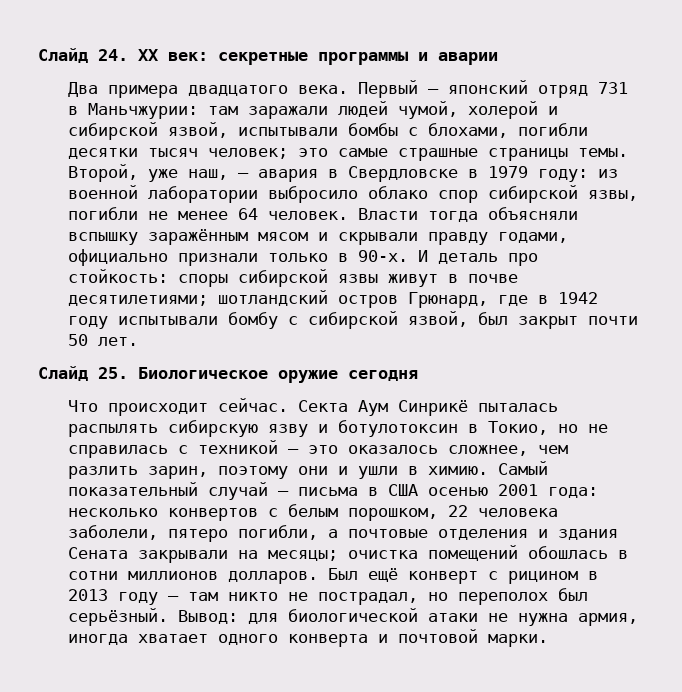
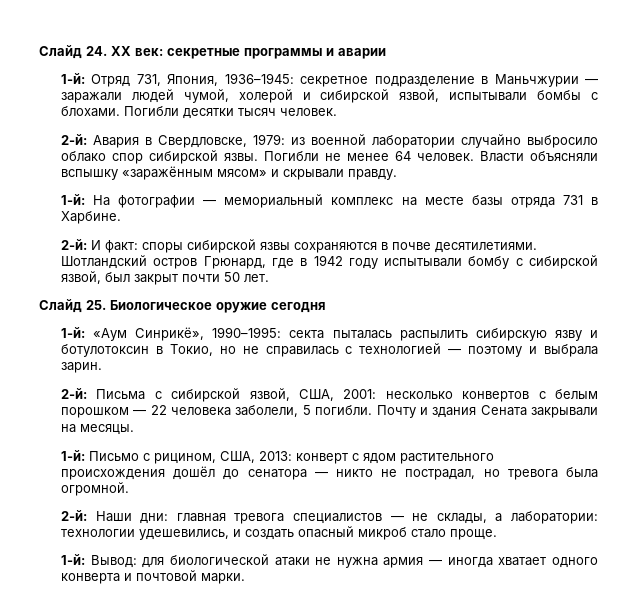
- Два примера двадцатого века. Первый — японский отряд 731 в Маньчжурии: там заражали людей чумой, холерой и сибирской язвой, испытывали бомбы с блохами, погибли десятки тысяч человек; это самые страшные страницы темы. Второй, уже наш, — авария в Свердловске в 1979 году: из военной лаборатории выбросило облако спор сибирской язвы, погибли не менее 64 человек.
+ 1-й: Отряд 731, Япония, 1936–1945: секретное подразделение в Маньчжурии — заражали людей чумой, холерой и сибирской язвой, испытывали бомбы с блохами. Погибли десятки тысяч человек.
+ 2-й: Авария в Свердловске, 1979: из военной лаборатории случайно выбросило облако спор сибирской язвы. Погибли не менее 64 человек.
- Власти тогда объясняли вспышку заражённым мясом и скрывали правду годами, официально признали только в 90-х. И деталь про стойкость: споры сибирской язвы живут в почве десятилетиями; шотландский остров Грюнард, где в 1942 году испытывали бомбу с сибирской язвой, был закрыт почти 50 лет.
+ Власти объясняли вспышку «заражённым мясом» и скрывали правду.
+ 1-й: На фотографии — мемориальный комплекс на месте базы отряда 731 в Харбине.
+ 2-й: И факт: споры сибирской язвы сохраняются в почве десятилетиями. Шотландский остров Грюнард, где в 1942 году испытывали бомбу с сибирской язвой, был закрыт почти 50 лет.
- Что происходит сейчас. Секта Аум Синрикё пыталась распылять сибирскую язву и ботулотоксин в Токио, но не справилась с техникой — это оказалось сложнее, чем разлить зарин, поэтому они и ушли в химию. Самый показательный случай — письма в США осенью 2001 года: несколько конвертов с белым порошком, 22 человека заболели, пятеро погибли, а почтовые отделения и здания Сената закрывали на месяцы; очистка помещений обошлась в сотни миллионов долларов. Был ещё конверт с рицином в 2013 году — там никто не пострадал, но переполох был серьёзный. Вывод: для биологической атаки не нужна армия, иногда хватает одного конверта и почтовой марки.
+ 1-й: «Аум Синрикё», 1990–1995: секта пыталась распылить сибирскую язву и ботулотоксин в Токио, но не справилась с технологией — поэтому и выбрала зарин.
+ 2-й: Письма с сибирской язвой, США, 2001: несколько конвертов с белым порошком — 22 человека заболели, 5 погибли. Почту и здания Сената закрывали на месяцы.
+ 1-й: Письмо с рицином, США, 2013: конверт с ядом растительного происхождения дошёл до сенатора — никто не пострадал, но тревога была огромной.
+ 2-й: Наши дни: главная тревога специалистов — не склады, а лаборатории: технологии удешевились, и создать опасный микроб стало проще.
+ 1-й: Вывод: для биологической атаки не нужна армия — иногда хватает одного конверта и почтовой марки.

